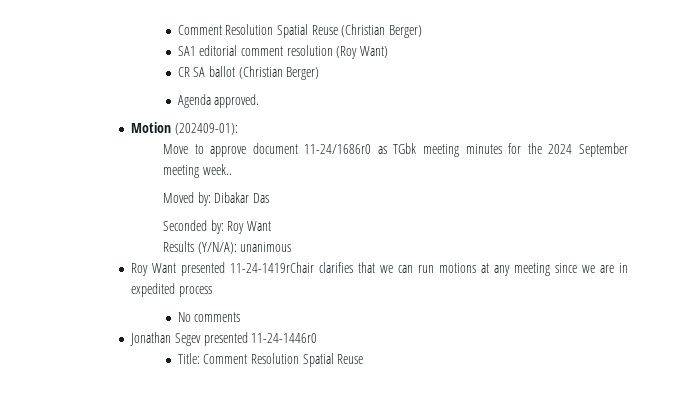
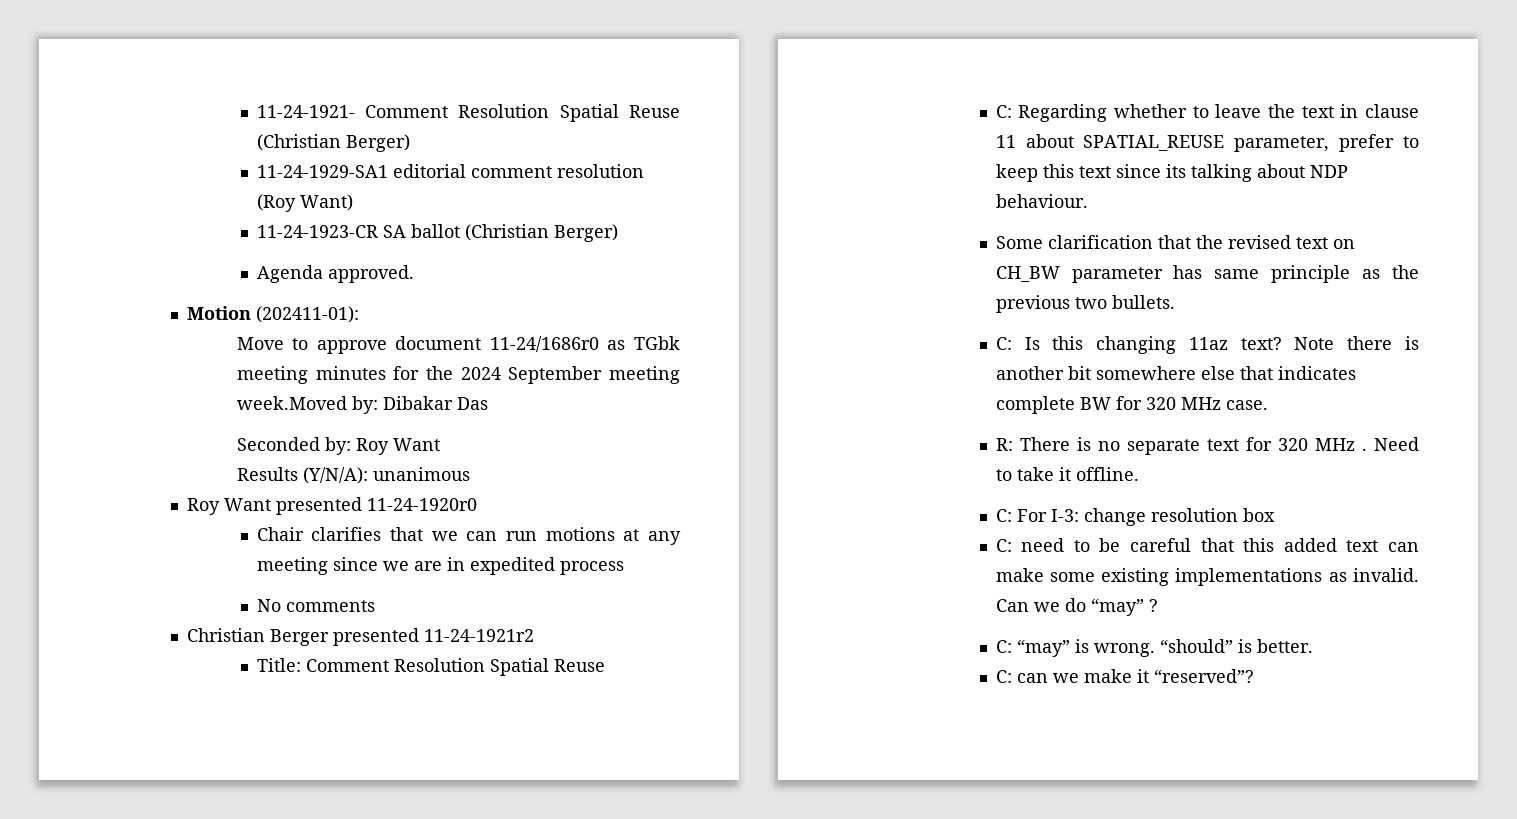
- Comment Resolution Spatial Reuse (Christian Berger)
+ 11-24-1921- Comment Resolution Spatial Reuse (Christian Berger)
- SA1 editorial comment resolution (Roy Want)
+ 11-24-1929-SA1 editorial comment resolution (Roy Want)
- CR SA ballot (Christian Berger)
+ 11-24-1923-CR SA ballot (Christian Berger)
- Motion (202409-01):
+ Motion (202411-01):
- Move to approve document 11-24/1686r0 as TGbk meeting minutes for the 2024 September meeting week..
- Moved by: Dibakar Das
+ Move to approve document 11-24/1686r0 as TGbk meeting minutes for the 2024 September meeting week.Moved by: Dibakar Das
- Roy Want presented 11-24-1419rChair clarifies that we can run motions at any meeting since we are in expedited process
+ Roy Want presented 11-24-1920r0
+ Chair clarifies that we can run motions at any meeting since we are in expedited process
- Jonathan Segev presented 11-24-1446r0
+ Christian Berger presented 11-24-1921r2
+ C: Regarding whether to leave the text in clause 11 about SPATIAL_REUSE parameter, prefer to keep this text since its talking about NDP behaviour.
+ Some clarification that the revised text on CH_BW parameter has same principle as the previous two bullets.
+ C: Is this changing 11az text? Note there is another bit somewhere else that indicates complete BW for 320 MHz case.
+ R: There is no separate text for 320 MHz . Need to take it offline.
+ C: For I-3: change resolution box
+ C: need to be careful that this added text can make some existing implementations as invalid. Can we do “may” ?
+ C: “may” is wrong. “should” is better.
+ C: can we make it “reserved”?

